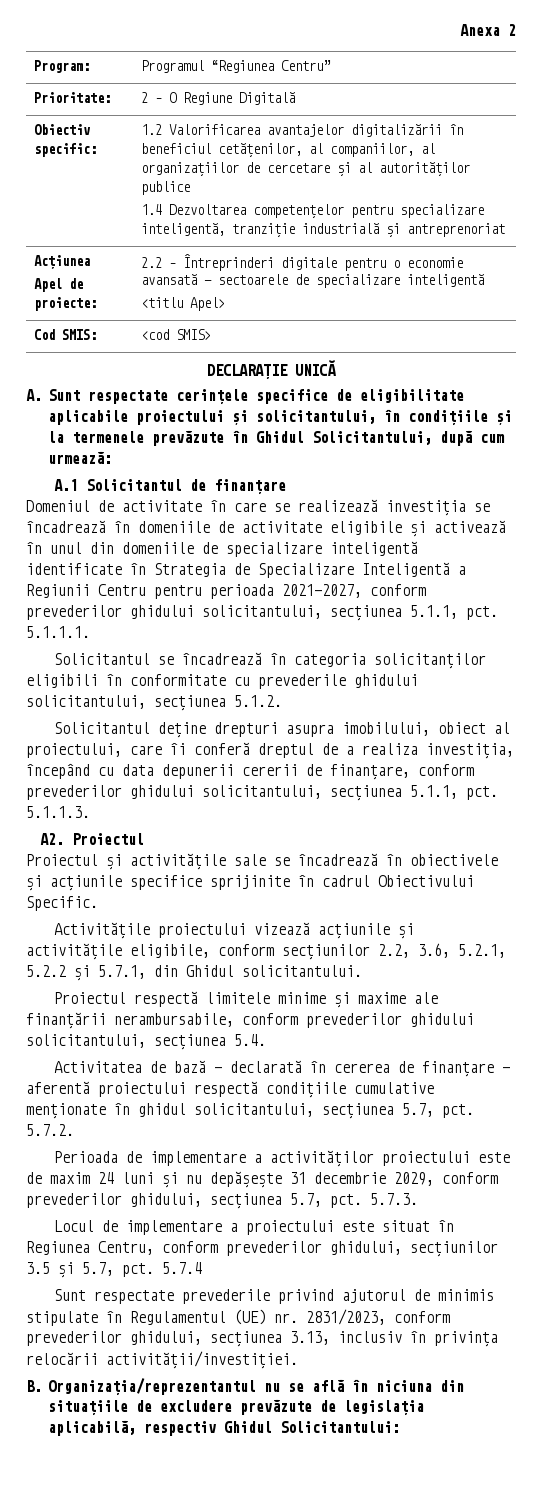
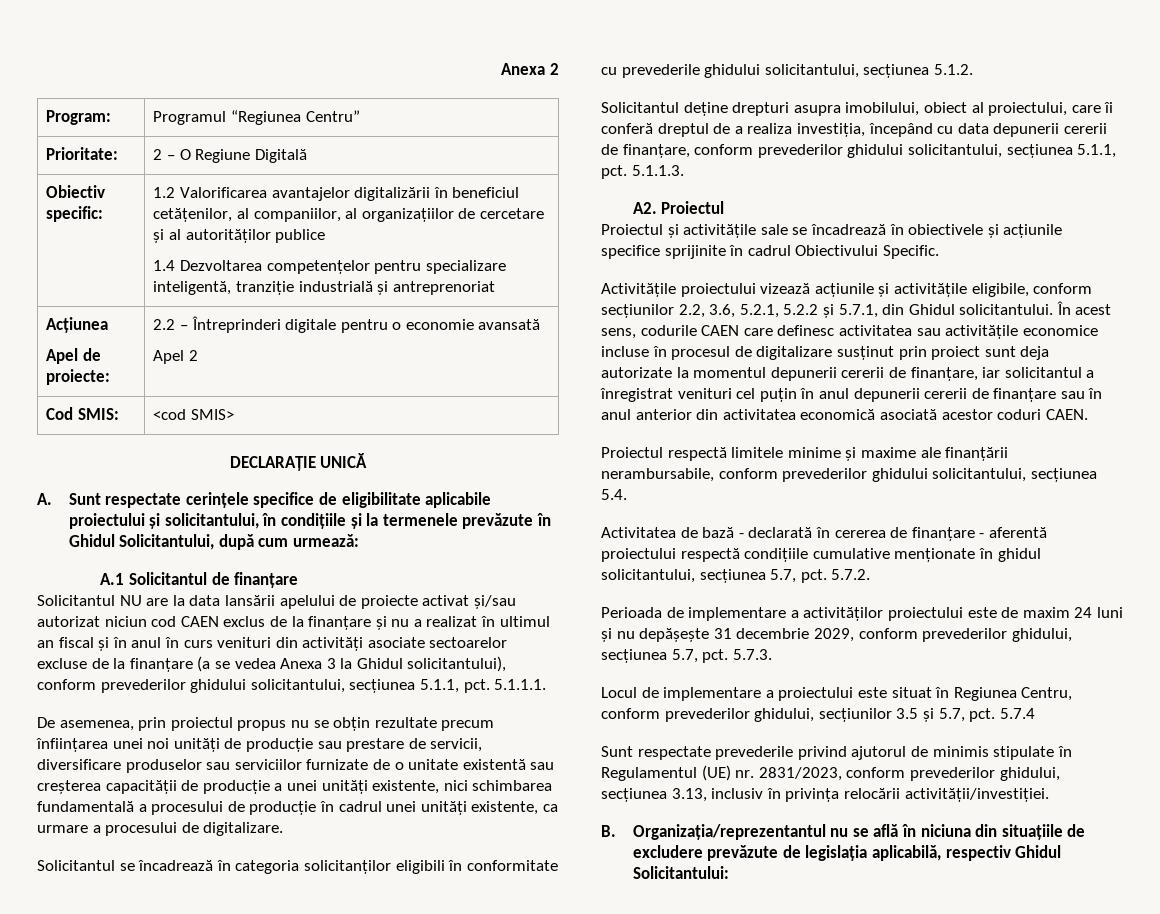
  Acțiunea
- Apel de proiecte: | 2.2 – Întreprinderi digitale pentru o economie avansată - sectoarele de specializare inteligentă
- <titlu Apel>
+ Apel de proiecte: | 2.2 – Întreprinderi digitale pentru o economie avansată
+ Apel 2
- Domeniul de activitate în care se realizează investiția se încadrează în domeniile de activitate eligibile și activează în unul din domeniile de specializare inteligentă identificate în Strategia de Specializare Inteligentă a Regiunii Centru pentru perioada 2021-2027, conform prevederilor ghidului solicitantului, secțiunea 5.1.1, pct.
+ Solicitantul NU are la data lansării apelului de proiecte activat și/sau autorizat niciun cod CAEN exclus de la finanțare și nu a realizat în ultimul an fiscal și în anul în curs venituri din activități asociate sectoarelor excluse de la finanțare (a se vedea Anexa 3 la Ghidul solicitantului), conform prevederilor ghidului solicitantului, secțiunea 5.1.1, pct.
+ De asemenea, prin proiectul propus nu se obțin rezultate precum înființarea unei noi unități de producție sau prestare de servicii, diversificare produselor sau serviciilor furnizate de o unitate existentă sau creșterea capacității de producție a unei unități existente, nici schimbarea fundamentală a procesului de producție în cadrul unei unități existente, ca urmare a procesului de digitalizare.
+ În acest sens, codurile CAEN care definesc activitatea sau activitățile economice incluse în procesul de digitalizare susținut prin proiect sunt deja autorizate la momentul depunerii cererii de finanțare, iar solicitantul a înregistrat venituri cel puțin în anul depunerii cererii de finanțare sau în anul anterior din activitatea economică asociată acestor coduri CAEN.

